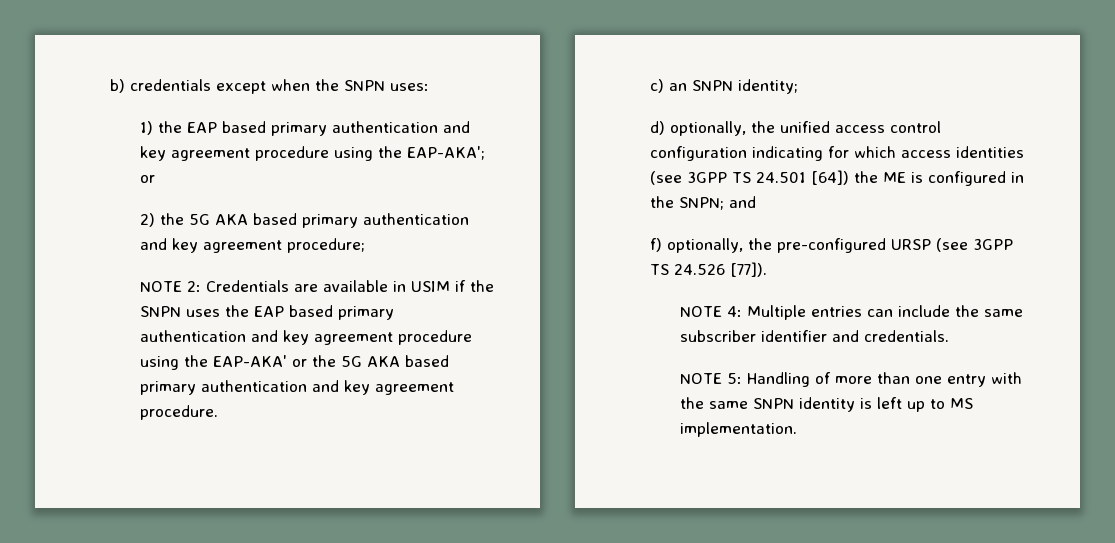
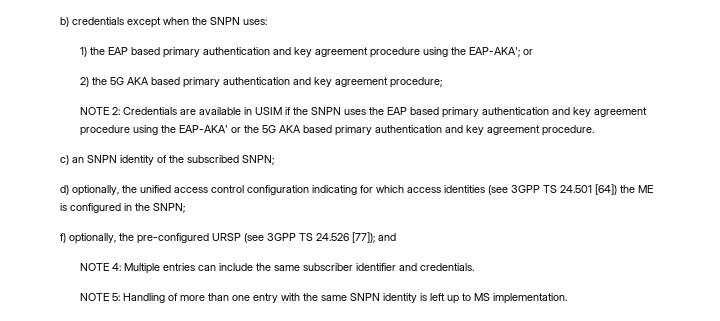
- c) an SNPN identity;
+ c) an SNPN identity of the subscribed SNPN;
- d) optionally, the unified access control configuration indicating for which access identities (see 3GPP TS 24.501 [64]) the ME is configured in the SNPN; and
+ d) optionally, the unified access control configuration indicating for which access identities (see 3GPP TS 24.501 [64]) the ME is configured in the SNPN;
- f) optionally, the pre-configured URSP (see 3GPP TS 24.526 [77]).
+ f) optionally, the pre-configured URSP (see 3GPP TS 24.526 [77]); and

